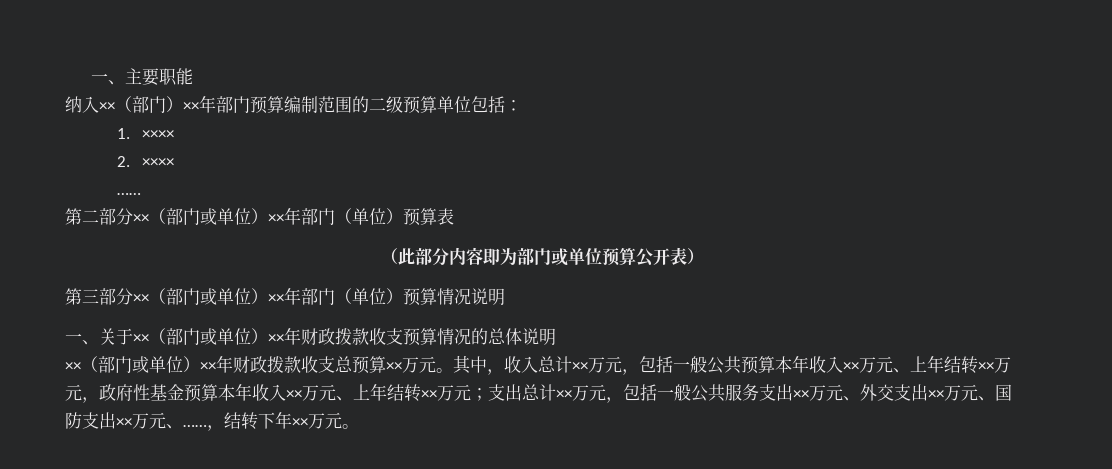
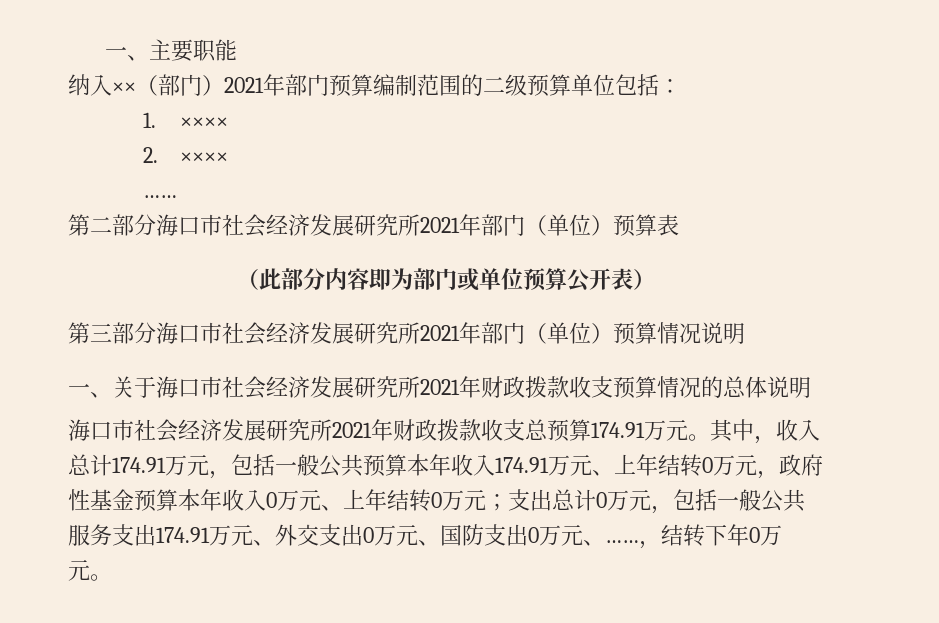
- 纳入××（部门）××年部门预算编制范围的二级预算单位包括：
+ 纳入××（部门）2021年部门预算编制范围的二级预算单位包括：
- 第二部分××（部门或单位）××年部门（单位）预算表
+ 第二部分海口市社会经济发展研究所2021年部门（单位）预算表
- 第三部分××（部门或单位）××年部门（单位）预算情况说明
+ 第三部分海口市社会经济发展研究所2021年部门（单位）预算情况说明
- 一、关于××（部门或单位）××年财政拨款收支预算情况的总体说明
+ 一、关于海口市社会经济发展研究所2021年财政拨款收支预算情况的总体说明
- ××（部门或单位）××年财政拨款收支总预算××万元。
+ 海口市社会经济发展研究所2021年财政拨款收支总预算174.91万元。
- 其中，收入总计××万元，包括一般公共预算本年收入××万元、上年结转××万元，政府性基金预算本年收入××万元、上年结转××万元；支出总计××万元，包括一般公共服务支出××万元、外交支出××万元、国防支出××万元、……
+ 其中，收入总计174.91万元，包括一般公共预算本年收入174.91万元、上年结转0万元，政府性基金预算本年收入0万元、上年结转0万元；支出总计0万元，包括一般公共服务支出174.91万元、外交支出0万元、国防支出0万元、……
- ，结转下年××万元。
+ ，结转下年0万元。

